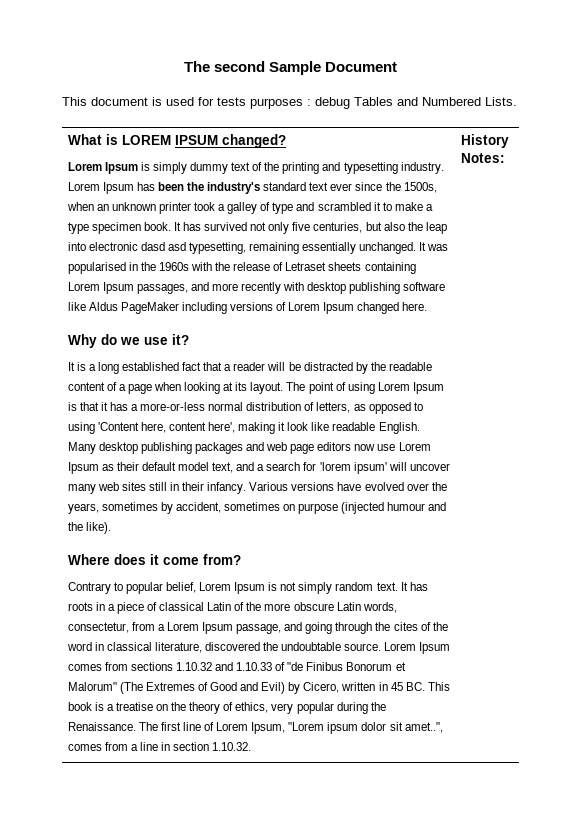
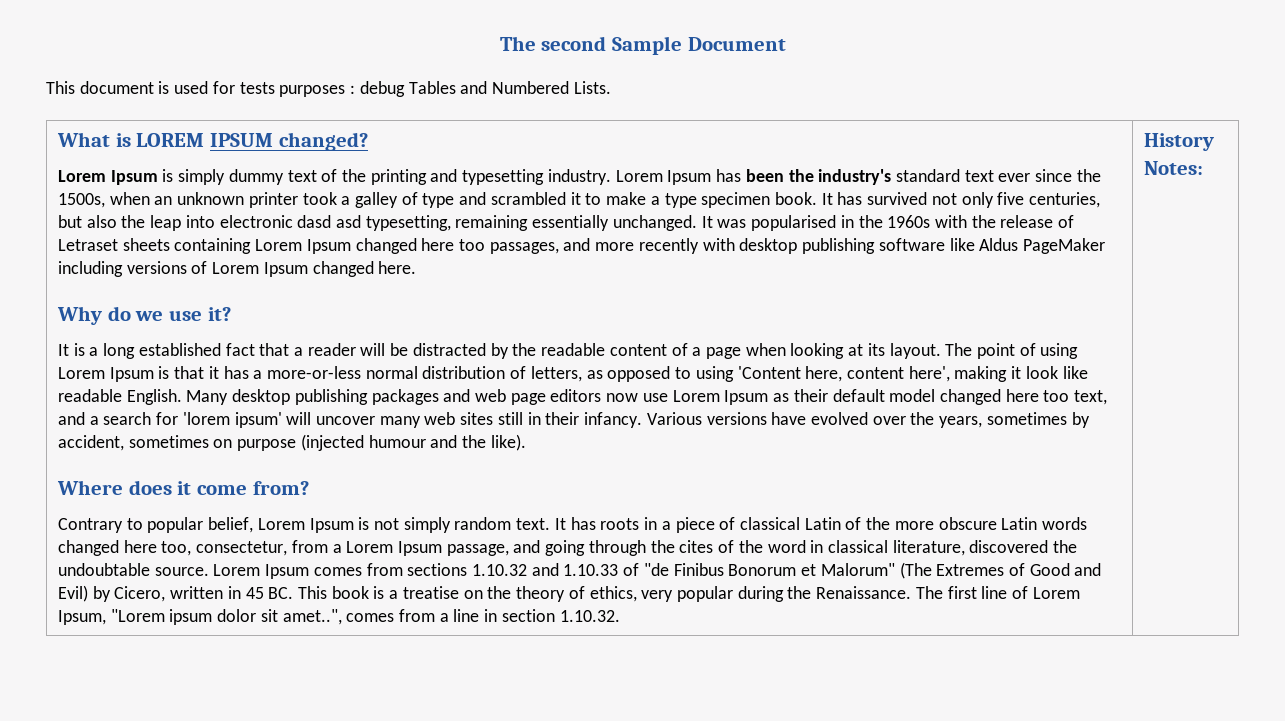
- It was popularised in the 1960s with the release of Letraset sheets containing Lorem Ipsum passages, and more recently with desktop publishing software like Aldus PageMaker including versions of Lorem Ipsum changed here.
+ It was popularised in the 1960s with the release of Letraset sheets containing Lorem Ipsum changed here too passages, and more recently with desktop publishing software like Aldus PageMaker including versions of Lorem Ipsum changed here.
- Many desktop publishing packages and web page editors now use Lorem Ipsum as their default model text, and a search for 'lorem ipsum' will uncover many web sites still in their infancy.
+ Many desktop publishing packages and web page editors now use Lorem Ipsum as their default model changed here too text, and a search for 'lorem ipsum' will uncover many web sites still in their infancy.
- It has roots in a piece of classical Latin of the more obscure Latin words, consectetur, from a Lorem Ipsum passage, and going through the cites of the word in classical literature, discovered the undoubtable source.
+ It has roots in a piece of classical Latin of the more obscure Latin words changed here too, consectetur, from a Lorem Ipsum passage, and going through the cites of the word in classical literature, discovered the undoubtable source.

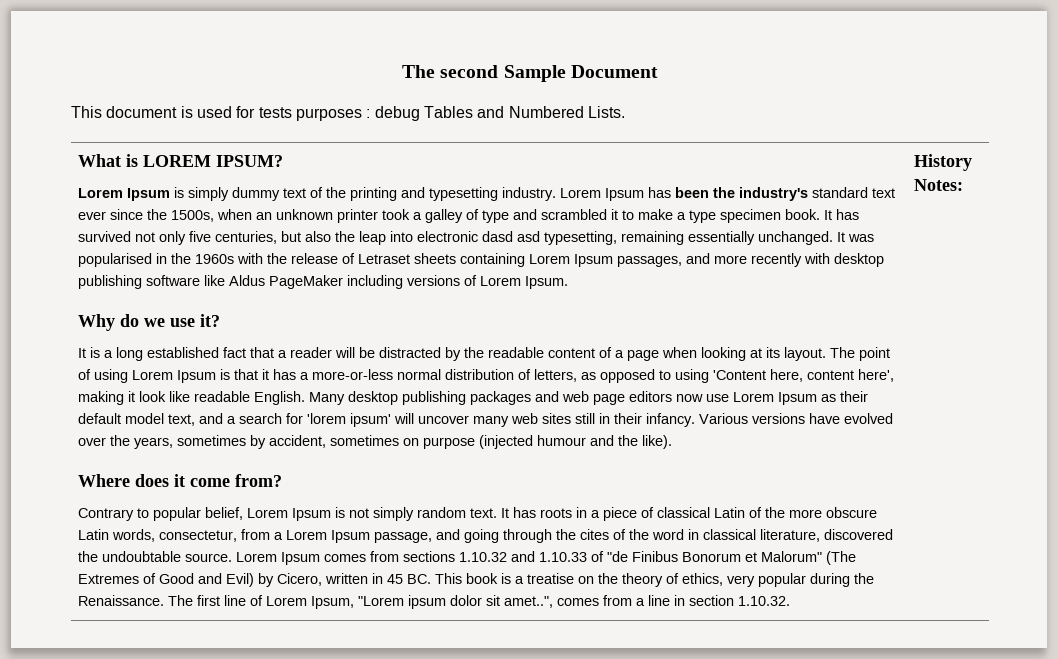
- What is LOREM IPSUM changed?
+ What is LOREM IPSUM?
- It was popularised in the 1960s with the release of Letraset sheets containing Lorem Ipsum changed here too passages, and more recently with desktop publishing software like Aldus PageMaker including versions of Lorem Ipsum changed here.
+ It was popularised in the 1960s with the release of Letraset sheets containing Lorem Ipsum passages, and more recently with desktop publishing software like Aldus PageMaker including versions of Lorem Ipsum.
- Many desktop publishing packages and web page editors now use Lorem Ipsum as their default model changed here too text, and a search for 'lorem ipsum' will uncover many web sites still in their infancy.
+ Many desktop publishing packages and web page editors now use Lorem Ipsum as their default model text, and a search for 'lorem ipsum' will uncover many web sites still in their infancy.
- It has roots in a piece of classical Latin of the more obscure Latin words changed here too, consectetur, from a Lorem Ipsum passage, and going through the cites of the word in classical literature, discovered the undoubtable source.
+ It has roots in a piece of classical Latin of the more obscure Latin words, consectetur, from a Lorem Ipsum passage, and going through the cites of the word in classical literature, discovered the undoubtable source.

